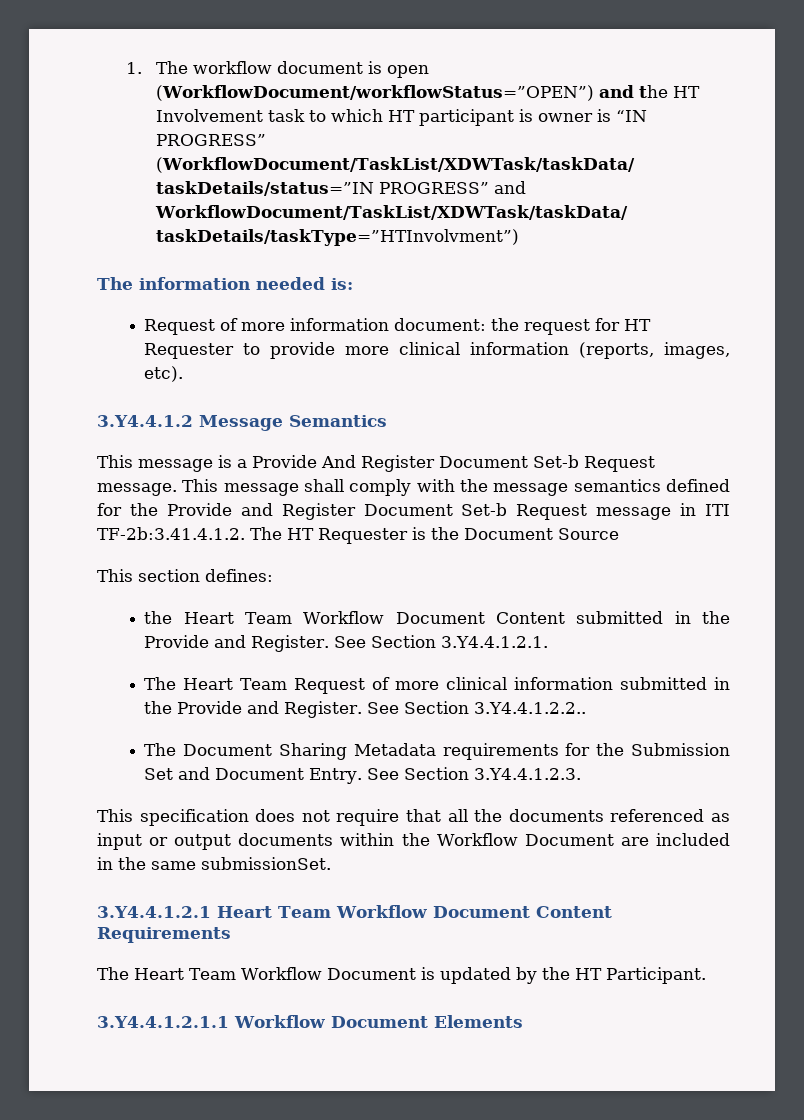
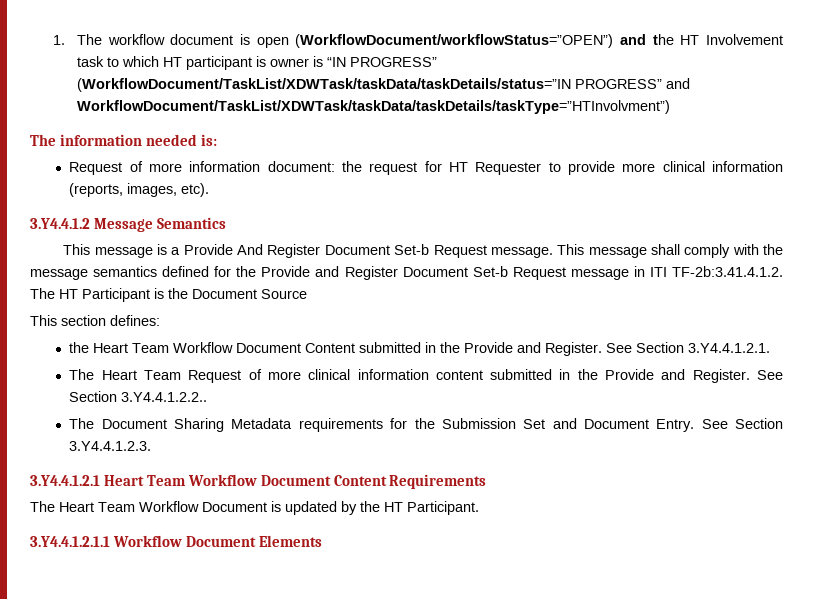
- This message shall comply with the message semantics defined for the Provide and Register Document Set-b Request message in ITI TF-2b:3.41.4.1.2. The HT Requester is the Document Source
+ This message shall comply with the message semantics defined for the Provide and Register Document Set-b Request message in ITI TF-2b:3.41.4.1.2. The HT Participant is the Document Source
- The Heart Team Request of more clinical information submitted in the Provide and Register.
+ The Heart Team Request of more clinical information content submitted in the Provide and Register.
- This specification does not require that all the documents referenced as input or output documents within the Workflow Document are included in the same submissionSet.

